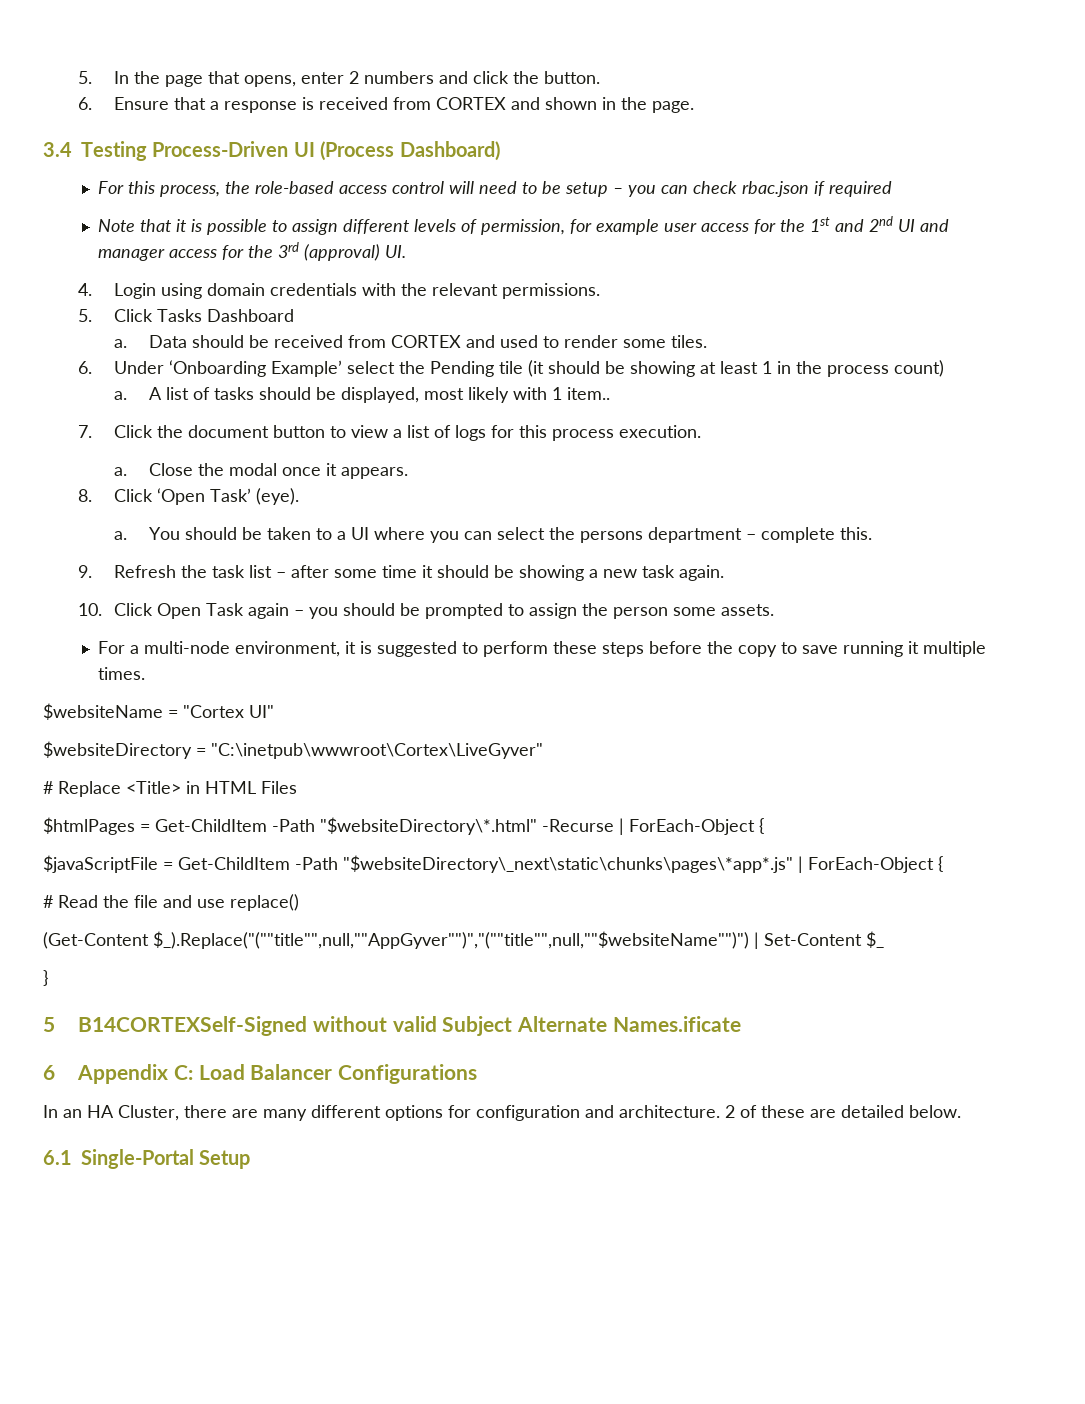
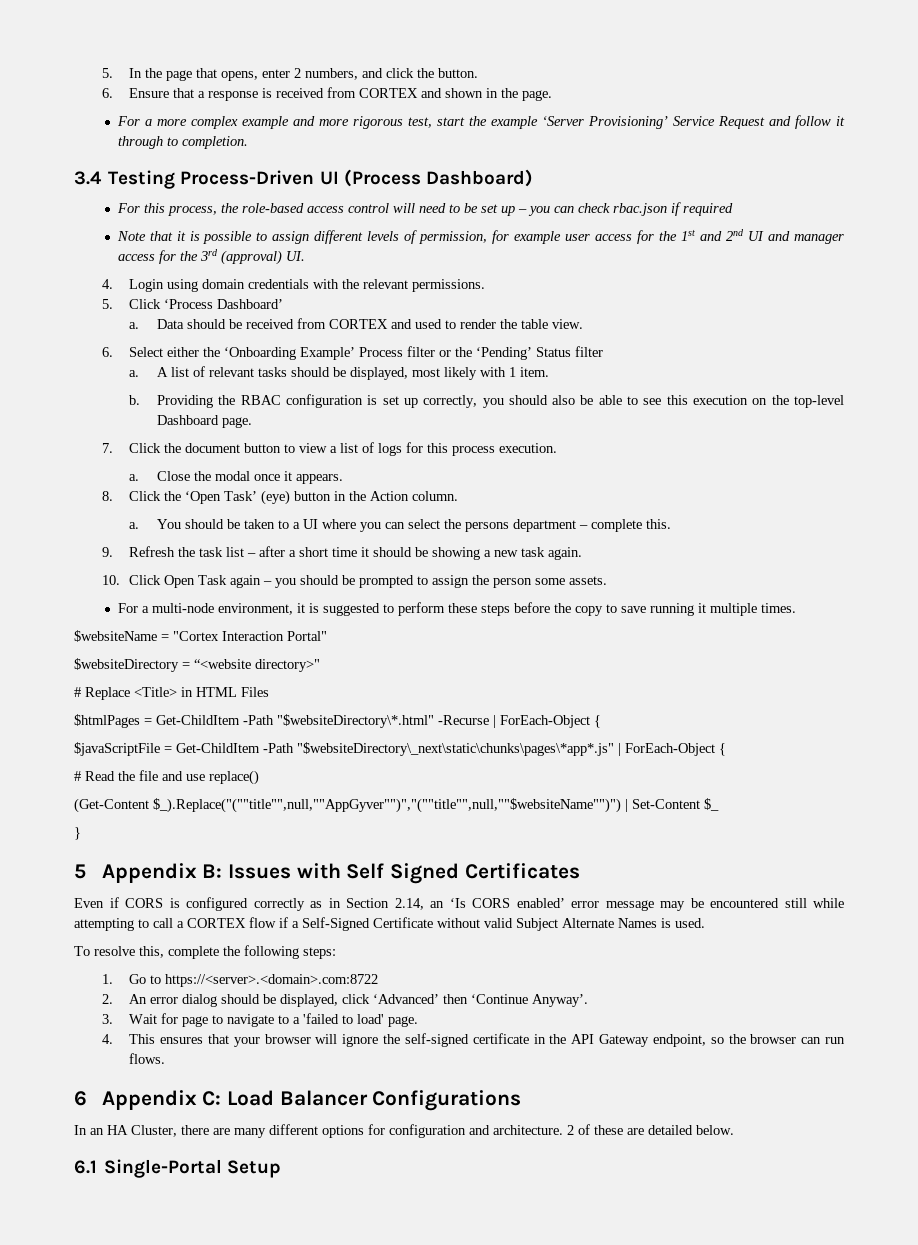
- 5. In the page that opens, enter 2 numbers and click the button.
+ 5. In the page that opens, enter 2 numbers, and click the button.
+ For a more complex example and more rigorous test, start the example ‘Server Provisioning’ Service Request and follow it through to completion.
- For this process, the role-based access control will need to be setup – you can check rbac.json if required
+ For this process, the role-based access control will need to be set up – you can check rbac.json if required
- 5. Click Tasks Dashboard
+ 5. Click ‘Process Dashboard’
- Data should be received from CORTEX and used to render some tiles.
- 6. Under ‘Onboarding Example’ select the Pending tile (it should be showing at least 1 in the process count)
+ Data should be received from CORTEX and used to render the table view.
+ 6. Select either the ‘Onboarding Example’ Process filter or the ‘Pending’ Status filter
- A list of tasks should be displayed, most likely with 1 item..
+ A list of relevant tasks should be displayed, most likely with 1 item.
+ b. Providing the RBAC configuration is set up correctly, you should also be able to see this execution on the top-level Dashboard page.
- 8. Click ‘Open Task’ (eye).
+ 8. Click the ‘Open Task’ (eye) button in the Action column.
- 9. Refresh the task list – after some time it should be showing a new task again.
+ 9. Refresh the task list – after a short time it should be showing a new task again.
- $websiteName = "Cortex UI"
+ $websiteName = "Cortex Interaction Portal"
- $websiteDirectory = "C:\inetpub\wwwroot\Cortex\LiveGyver"
+ $websiteDirectory = “<website directory>"
- 5 B14CORTEXSelf-Signed without valid Subject Alternate Names.ificate
+ 5 Appendix B: Issues with Self Signed Certificates
+ Even if CORS is configured correctly as in Section 2.14, an ‘Is CORS enabled’ error message may be encountered still while attempting to call a CORTEX flow if a Self-Signed Certificate without valid Subject Alternate Names is used.
+ To resolve this, complete the following steps:
+ 1. Go to https://<server>.<domain>.com:8722
+ 2. An error dialog should be displayed, click ‘Advanced’ then ‘Continue Anyway’.
+ 3. Wait for page to navigate to a 'failed to load' page.
+ 4. This ensures that your browser will ignore the self-signed certificate in the API Gateway endpoint, so the browser can run flows.

